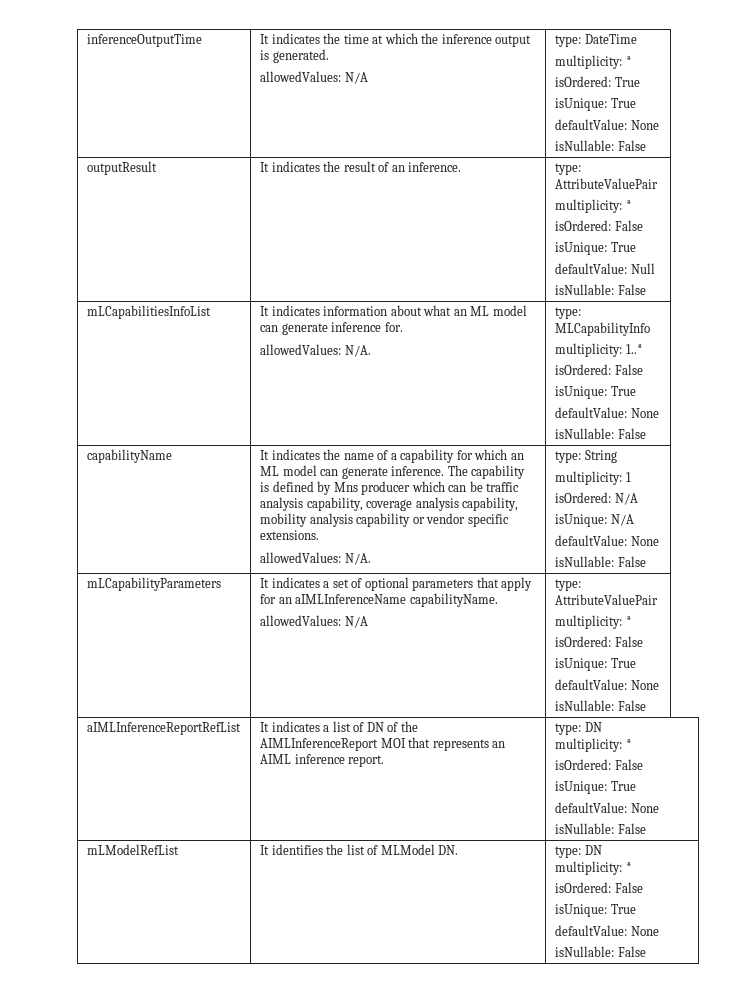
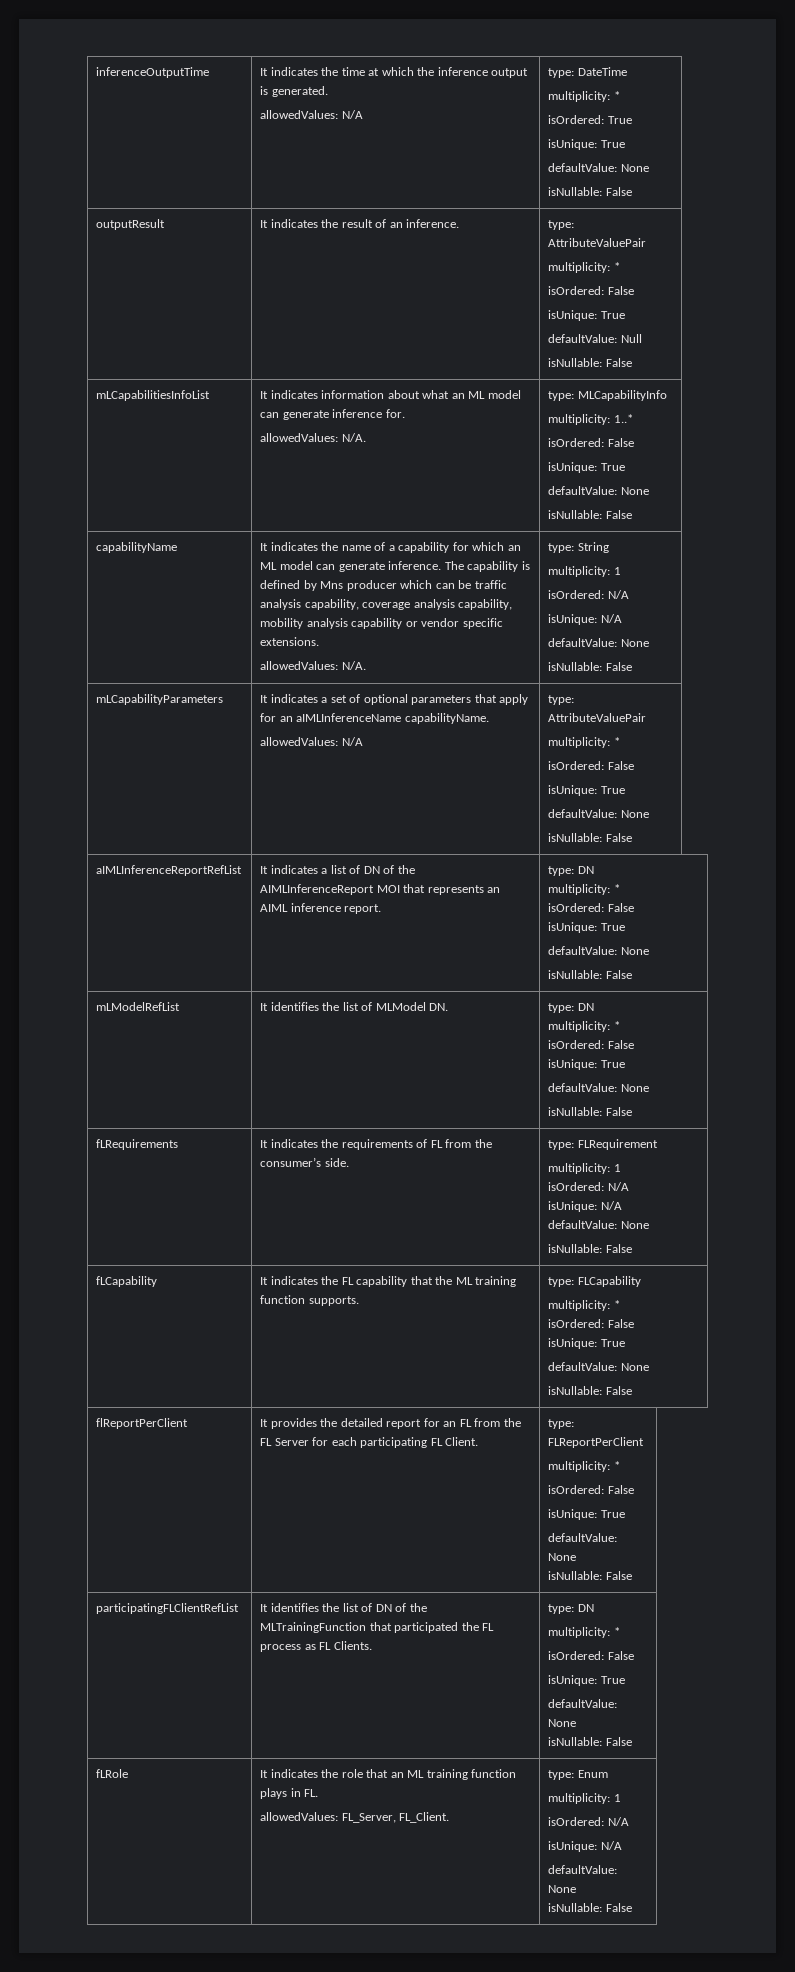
+ fLRequirements | It indicates the requirements of FL from the consumer’s side. | type: FLRequirement
+ multiplicity: 1
+ isOrdered: N/A
+ isUnique: N/A
+ defaultValue: None
+ isNullable: False
+ fLCapability | It indicates the FL capability that the ML training function supports. | type: FLCapability
+ multiplicity: *
+ isOrdered: False
+ isUnique: True
+ defaultValue: None
+ isNullable: False
+ flReportPerClient | It provides the detailed report for an FL from the FL Server for each participating FL Client. | type: FLReportPerClient
+ multiplicity: *
+ isOrdered: False
+ isUnique: True
+ defaultValue: None
+ isNullable: False
+ participatingFLClientRefList | It identifies the list of DN of the MLTrainingFunction that participated the FL process as FL Clients. | type: DN
+ multiplicity: *
+ isOrdered: False
+ isUnique: True
+ defaultValue: None
+ isNullable: False
+ fLRole | It indicates the role that an ML training function plays in FL.
+ allowedValues: FL_Server, FL_Client. | type: Enum
+ multiplicity: 1
+ isOrdered: N/A
+ isUnique: N/A
+ defaultValue: None
+ isNullable: False

